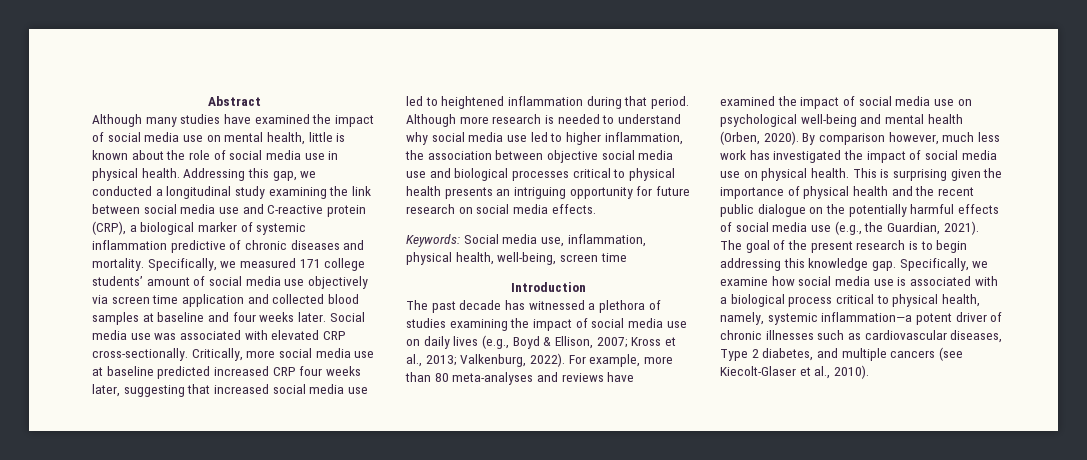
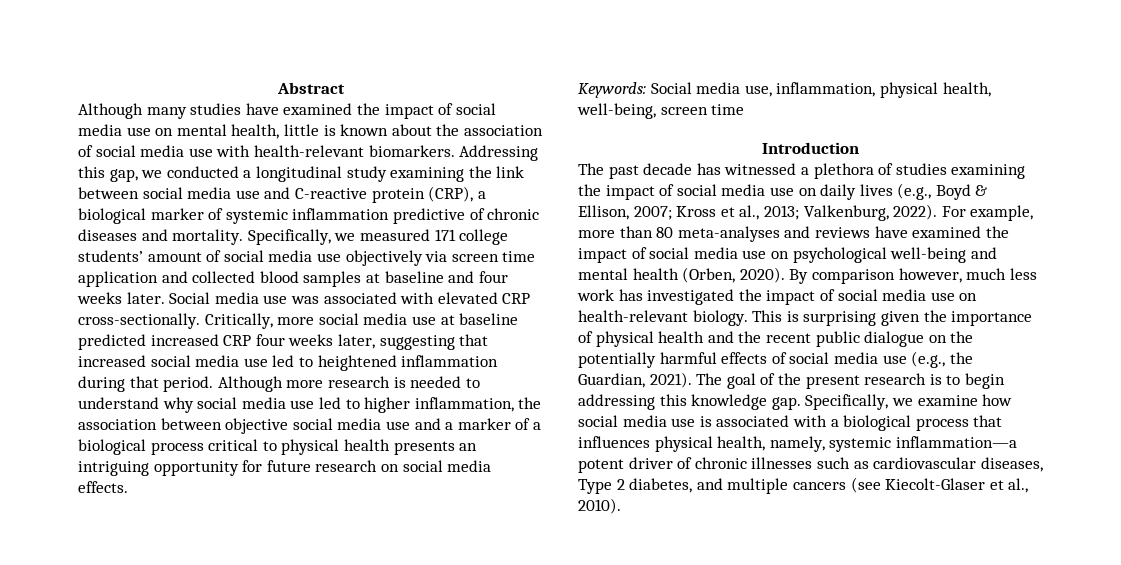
- Although many studies have examined the impact of social media use on mental health, little is known about the role of social media use in physical health.
+ Although many studies have examined the impact of social media use on mental health, little is known about the association of social media use with health-relevant biomarkers.
- Although more research is needed to understand why social media use led to higher inflammation, the association between objective social media use and biological processes critical to physical health presents an intriguing opportunity for future research on social media effects.
+ Although more research is needed to understand why social media use led to higher inflammation, the association between objective social media use and a marker of a biological process critical to physical health presents an intriguing opportunity for future research on social media effects.
- By comparison however, much less work has investigated the impact of social media use on physical health.
+ By comparison however, much less work has investigated the impact of social media use on health-relevant biology.
- Specifically, we examine how social media use is associated with a biological process critical to physical health, namely, systemic inflammation—a potent driver of chronic illnesses such as cardiovascular diseases, Type 2 diabetes, and multiple cancers (see Kiecolt-Glaser et al., 2010).
+ Specifically, we examine how social media use is associated with a biological process that influences physical health, namely, systemic inflammation—a potent driver of chronic illnesses such as cardiovascular diseases, Type 2 diabetes, and multiple cancers (see Kiecolt-Glaser et al., 2010).

